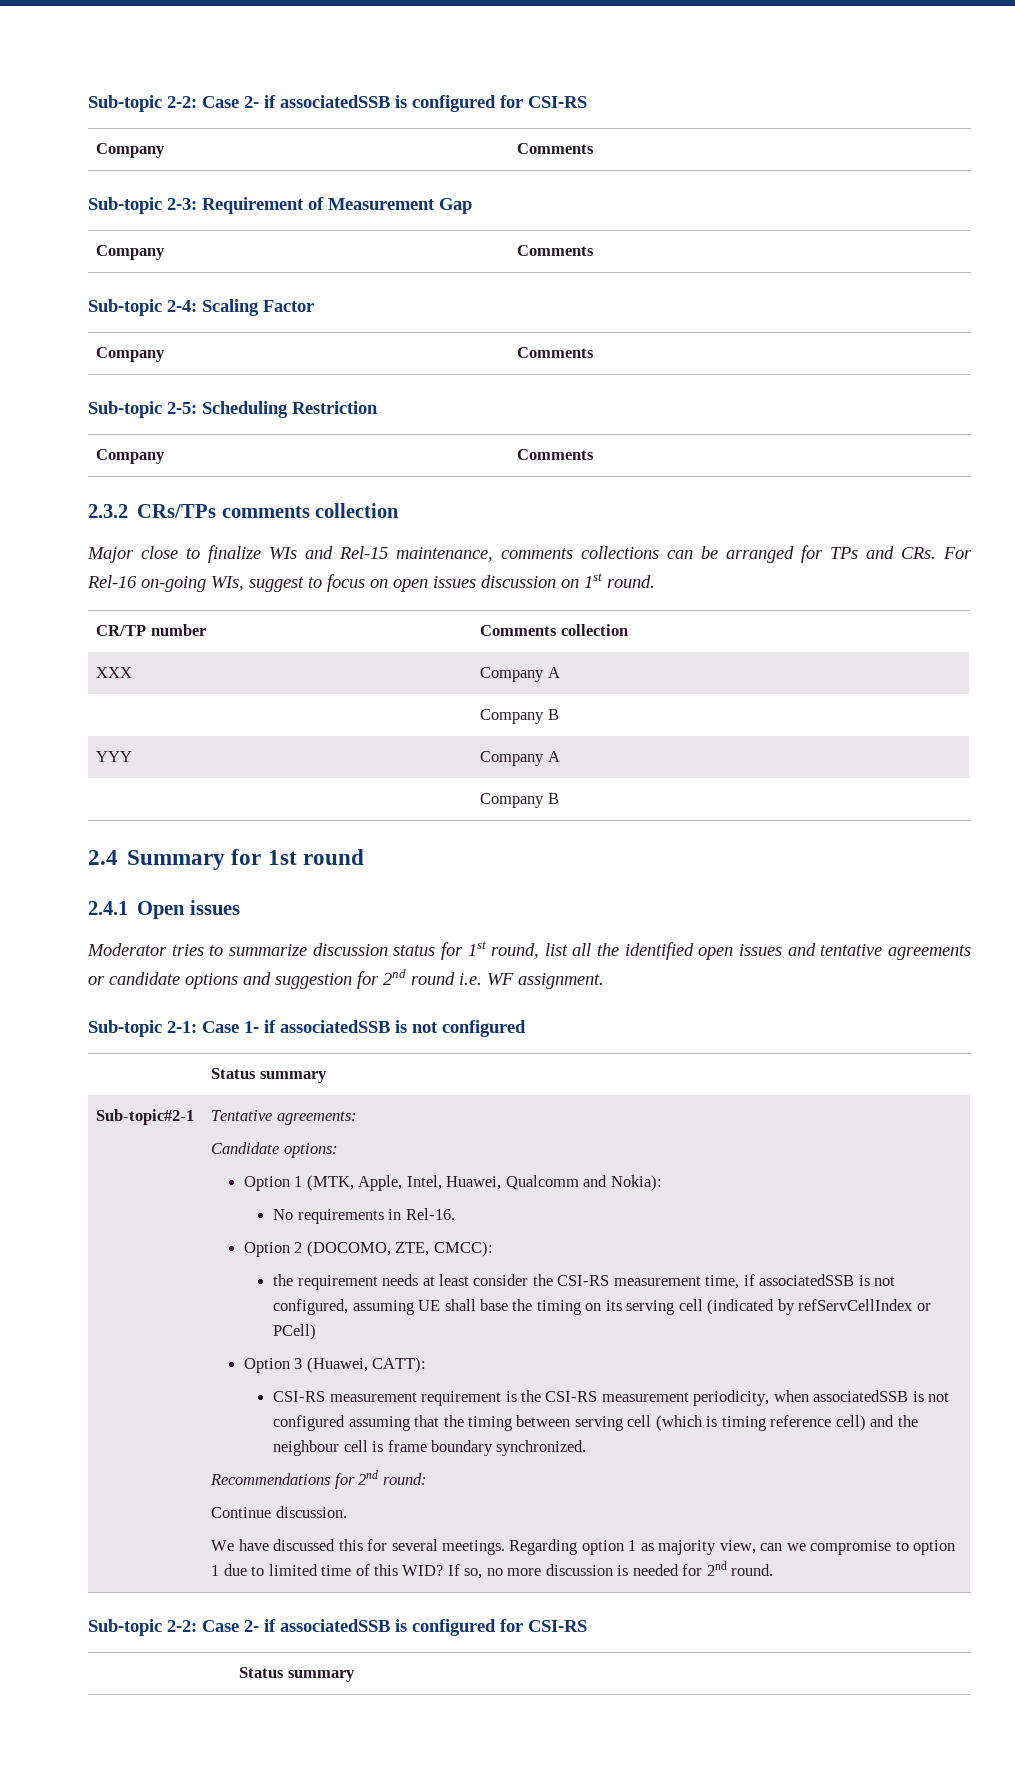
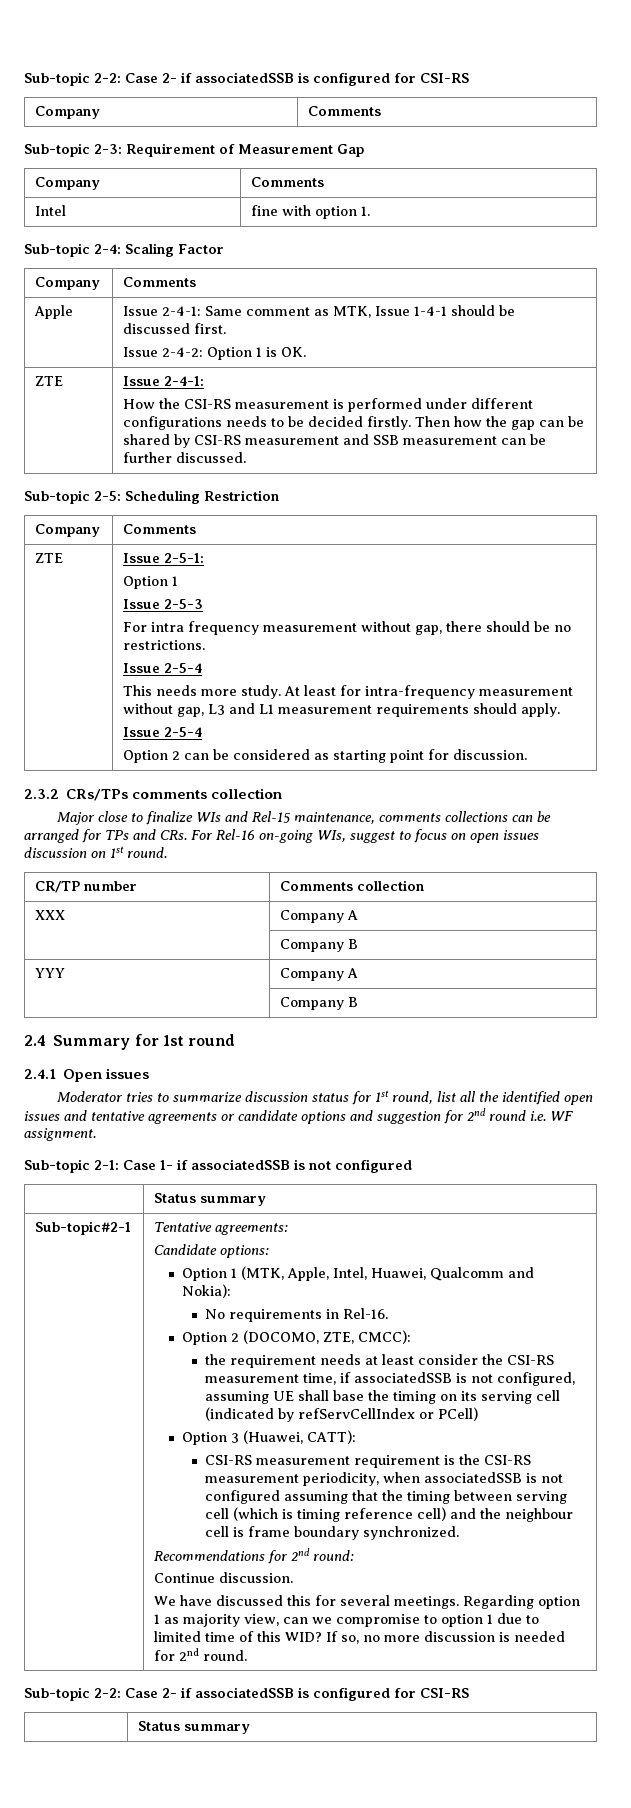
+ Intel | fine with option 1.
+ Apple | Issue 2-4-1: Same comment as MTK, Issue 1-4-1 should be discussed first.
+ Issue 2-4-2: Option 1 is OK.
+ ZTE | Issue 2-4-1:
+ How the CSI-RS measurement is performed under different configurations needs to be decided firstly. Then how the gap can be shared by CSI-RS measurement and SSB measurement can be further discussed.
+ ZTE | Issue 2-5-1:
+ Option 1
+ Issue 2-5-3
+ For intra frequency measurement without gap, there should be no restrictions.
+ Issue 2-5-4
+ This needs more study. At least for intra-frequency measurement without gap, L3 and L1 measurement requirements should apply.
+ Issue 2-5-4
+ Option 2 can be considered as starting point for discussion.

